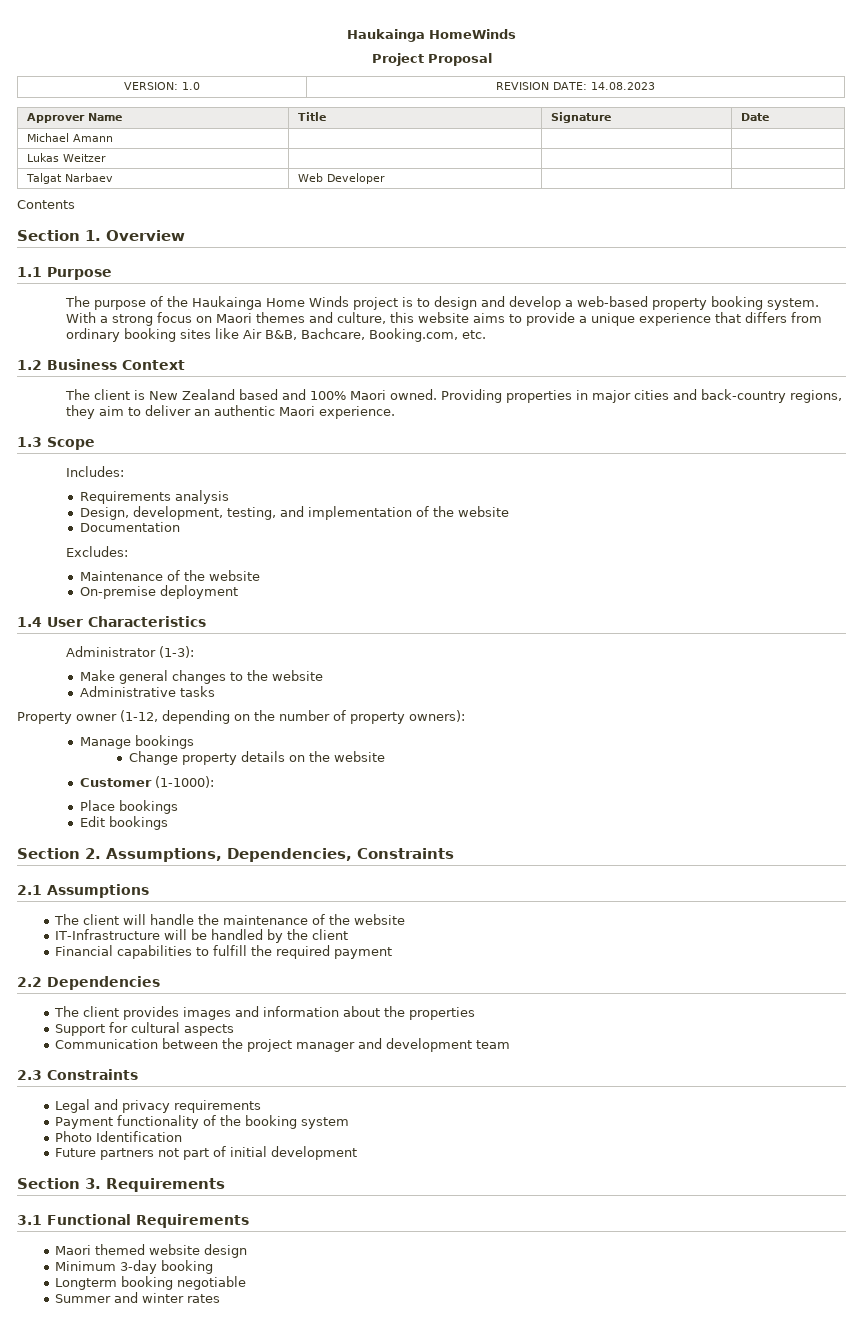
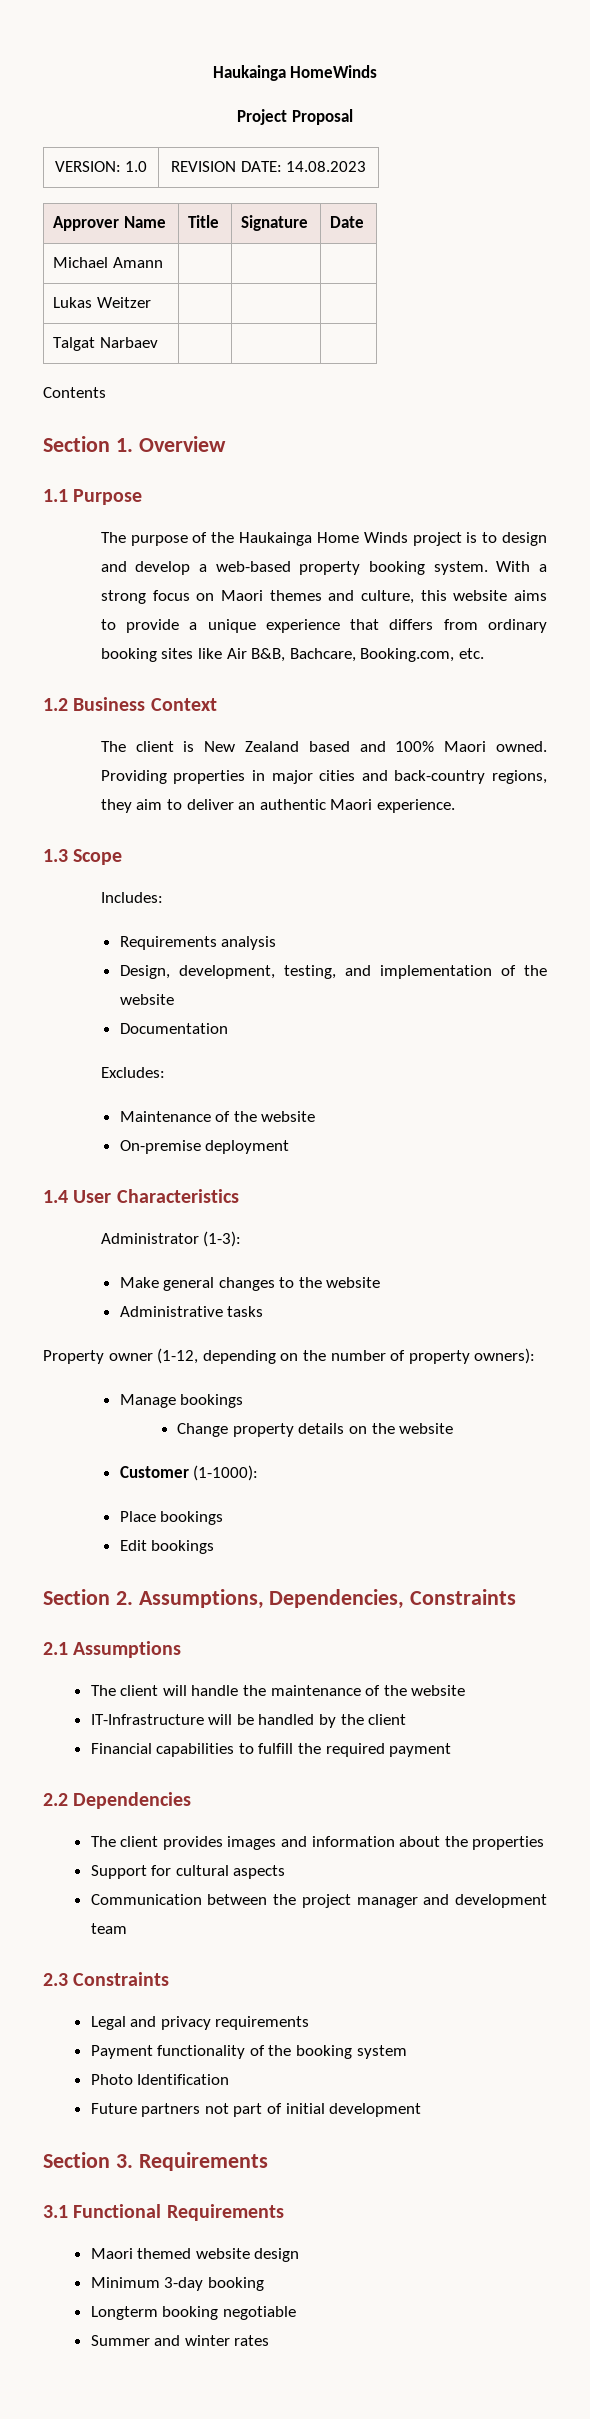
- Talgat Narbaev | Web Developer | |
+ Talgat Narbaev | | |

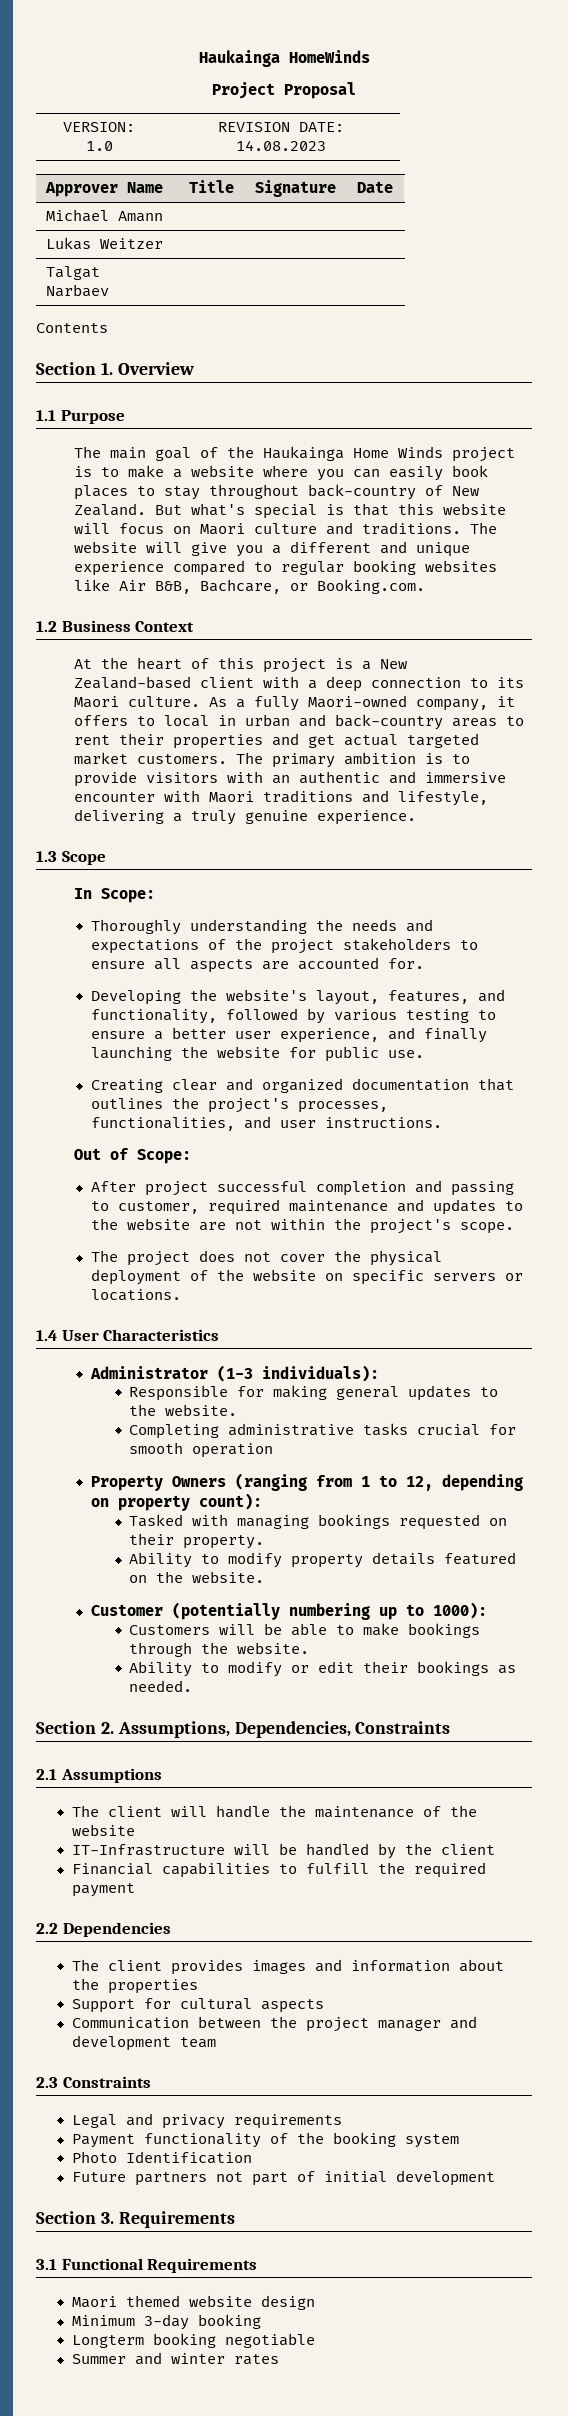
- The purpose of the Haukainga Home Winds project is to design and develop a web-based property booking system. With a strong focus on Maori themes and culture, this website aims to provide a unique experience that differs from ordinary booking sites like Air B&B, Bachcare, Booking.com, etc.
+ The main goal of the Haukainga Home Winds project is to make a website where you can easily book places to stay throughout back-country of New Zealand. But what's special is that this website will focus on Maori culture and traditions. The website will give you a different and unique experience compared to regular booking websites like Air B&B, Bachcare, or Booking.com.
- The client is New Zealand based and 100% Maori owned. Providing properties in major cities and back-country regions, they aim to deliver an authentic Maori experience.
+ At the heart of this project is a New Zealand-based client with a deep connection to its Maori culture. As a fully Maori-owned company, it offers to local in urban and back-country areas to rent their properties and get actual targeted market customers. The primary ambition is to provide visitors with an authentic and immersive encounter with Maori traditions and lifestyle, delivering a truly genuine experience.
  1.3 Scope
- Includes:
- Requirements analysis
- Design, development, testing, and implementation of the website
- Documentation
- Excludes:
- Maintenance of the website
- On-premise deployment
+ In Scope:
+ Thoroughly understanding the needs and expectations of the project stakeholders to ensure all aspects are accounted for.
+ Developing the website's layout, features, and functionality, followed by various testing to ensure a better user experience, and finally launching the website for public use.
+ Creating clear and organized documentation that outlines the project's processes, functionalities, and user instructions.
+ Out of Scope:
+ After project successful completion and passing to customer, required maintenance and updates to the website are not within the project's scope.
+ The project does not cover the physical deployment of the website on specific servers or locations.
  1.4 User Characteristics
- Administrator (1-3):
- Make general changes to the website
- Administrative tasks
- Property owner (1-12, depending on the number of property owners):
- Manage bookings
- Change property details on the website
+ Administrator (1-3 individuals):
+ Responsible for making general updates to the website.
+ Completing administrative tasks crucial for smooth operation
+ Property Owners (ranging from 1 to 12, depending on property count):
+ Tasked with managing bookings requested on their property.
+ Ability to modify property details featured on the website.
- Customer (1-1000):
- Place bookings
- Edit bookings
+ Customer (potentially numbering up to 1000):
+ Customers will be able to make bookings through the website.
+ Ability to modify or edit their bookings as needed.

